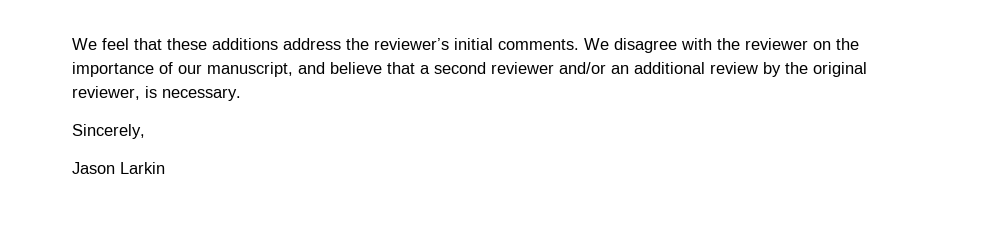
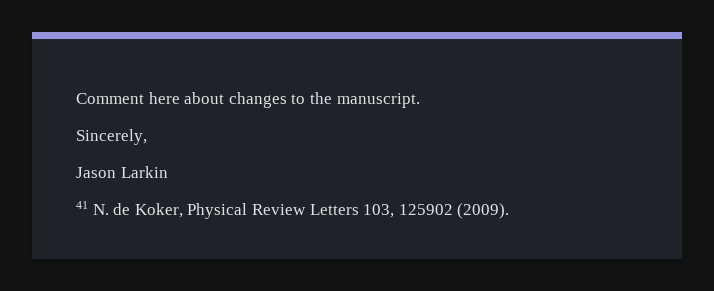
- We feel that these additions address the reviewer’s initial comments. We disagree with the reviewer on the importance of our manuscript, and believe that a second reviewer and/or an additional review by the original reviewer, is necessary.
+ Comment here about changes to the manuscript.
  Sincerely,
  Jason Larkin
+ 41 N. de Koker, Physical Review Letters 103, 125902 (2009).

